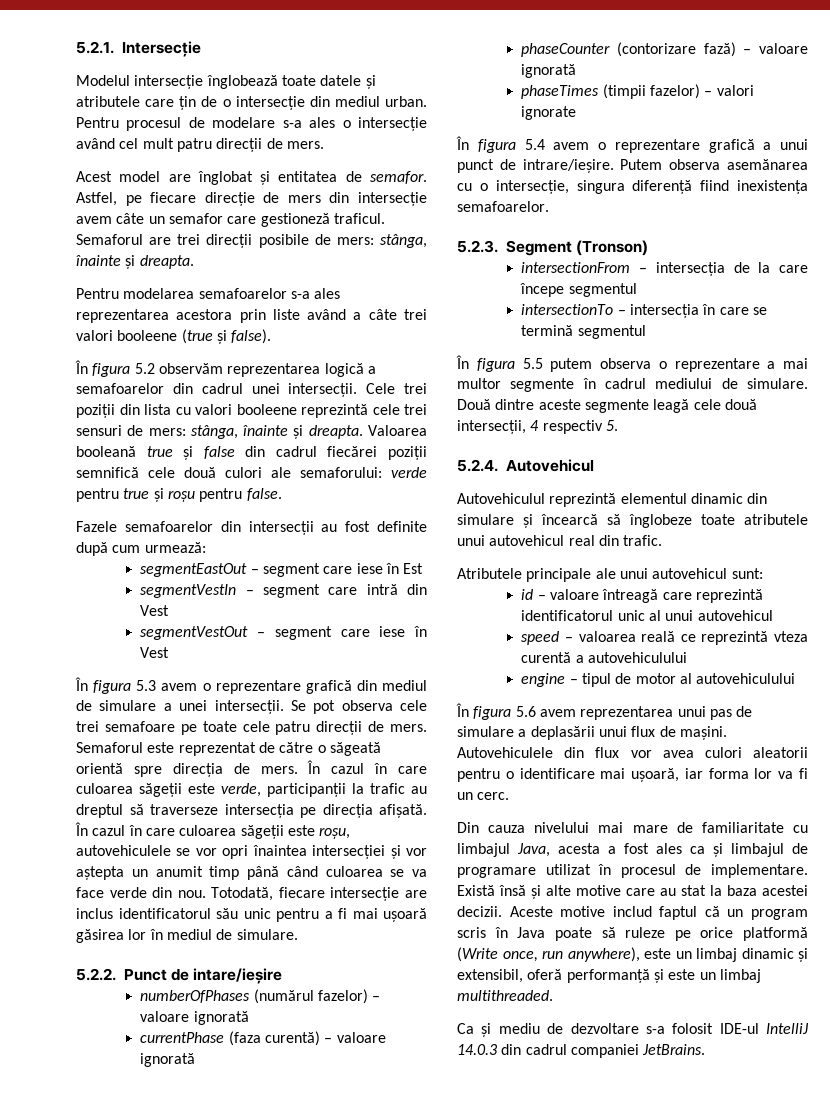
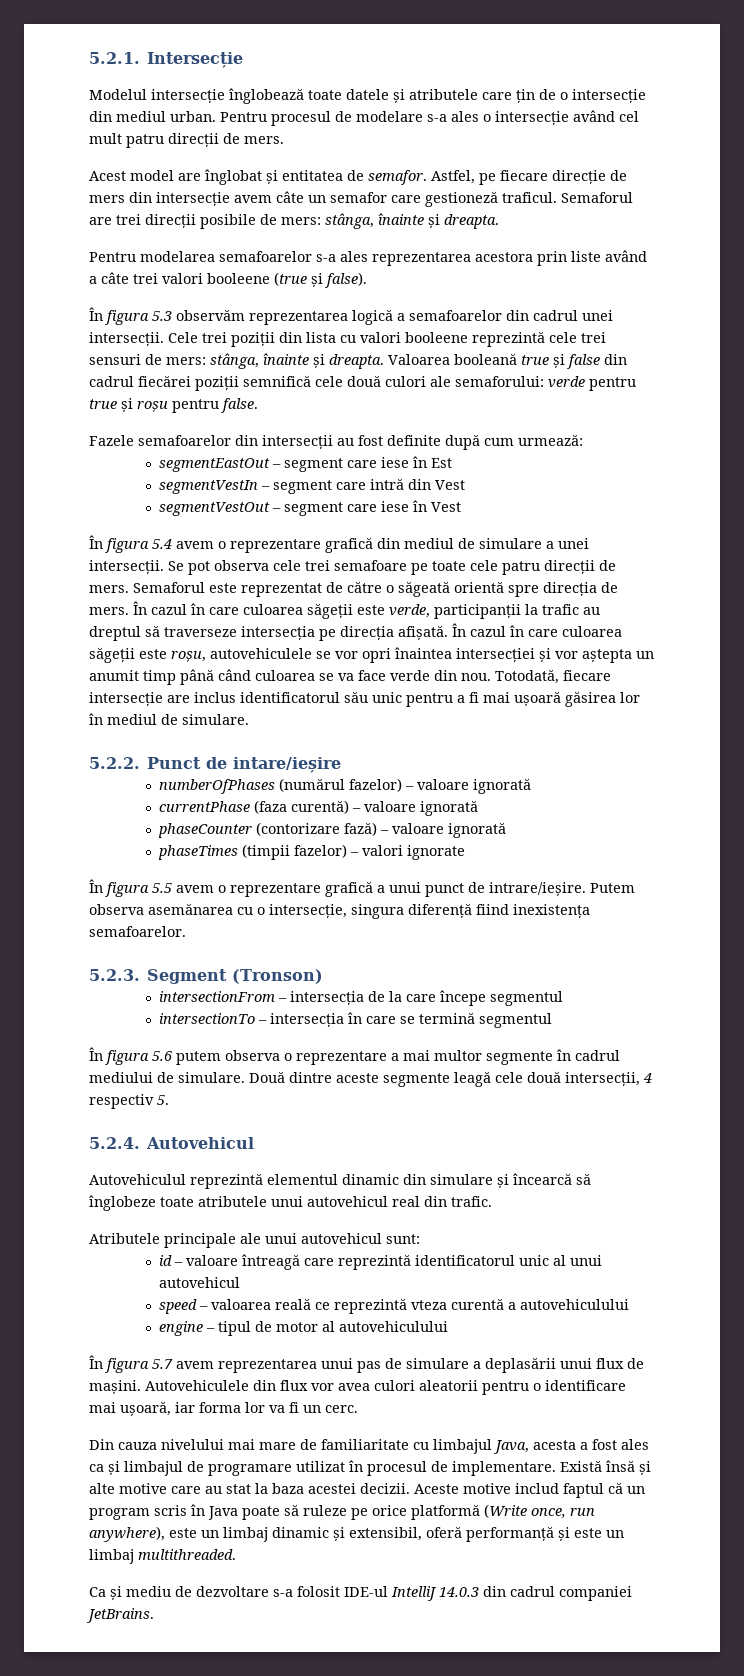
- În figura 5.2 observăm reprezentarea logică a semafoarelor din cadrul unei intersecții.
+ În figura 5.3 observăm reprezentarea logică a semafoarelor din cadrul unei intersecții.
- În figura 5.3 avem o reprezentare grafică din mediul de simulare a unei intersecții.
+ În figura 5.4 avem o reprezentare grafică din mediul de simulare a unei intersecții.
- În figura 5.4 avem o reprezentare grafică a unui punct de intrare/ieșire.
+ În figura 5.5 avem o reprezentare grafică a unui punct de intrare/ieșire.
- În figura 5.5 putem observa o reprezentare a mai multor segmente în cadrul mediului de simulare.
+ În figura 5.6 putem observa o reprezentare a mai multor segmente în cadrul mediului de simulare.
- În figura 5.6 avem reprezentarea unui pas de simulare a deplasării unui flux de mașini.
+ În figura 5.7 avem reprezentarea unui pas de simulare a deplasării unui flux de mașini.

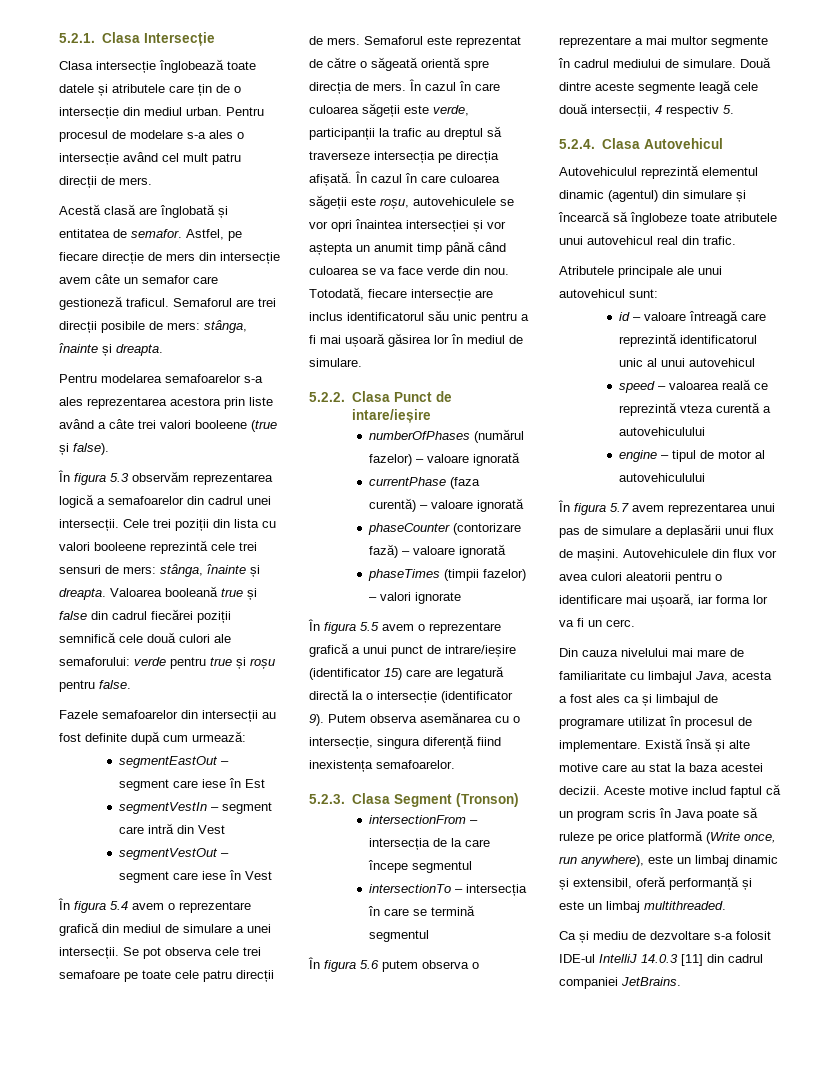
- 5.2.1. Intersecție
+ 5.2.1. Clasa Intersecție
- Modelul intersecție înglobează toate datele și atributele care țin de o intersecție din mediul urban.
+ Clasa intersecție înglobează toate datele și atributele care țin de o intersecție din mediul urban.
- Acest model are înglobat și entitatea de semafor.
+ Acestă clasă are înglobată și entitatea de semafor.
- 5.2.2. Punct de intare/ieșire
+ 5.2.2. Clasa Punct de intare/ieșire
- În figura 5.5 avem o reprezentare grafică a unui punct de intrare/ieșire.
+ În figura 5.5 avem o reprezentare grafică a unui punct de intrare/ieșire (identificator 15) care are legatură directă la o intersecție (identificator 9).
- 5.2.3. Segment (Tronson)
+ 5.2.3. Clasa Segment (Tronson)
- 5.2.4. Autovehicul
+ 5.2.4. Clasa Autovehicul
- Autovehiculul reprezintă elementul dinamic din simulare și încearcă să înglobeze toate atributele unui autovehicul real din trafic.
+ Autovehiculul reprezintă elementul dinamic (agentul) din simulare și încearcă să înglobeze toate atributele unui autovehicul real din trafic.
- Ca și mediu de dezvoltare s-a folosit IDE-ul IntelliJ 14.0.3 din cadrul companiei JetBrains.
+ Ca și mediu de dezvoltare s-a folosit IDE-ul IntelliJ 14.0.3 [11] din cadrul companiei JetBrains.

